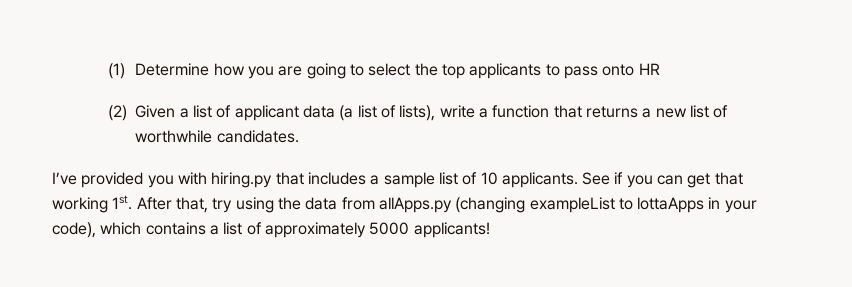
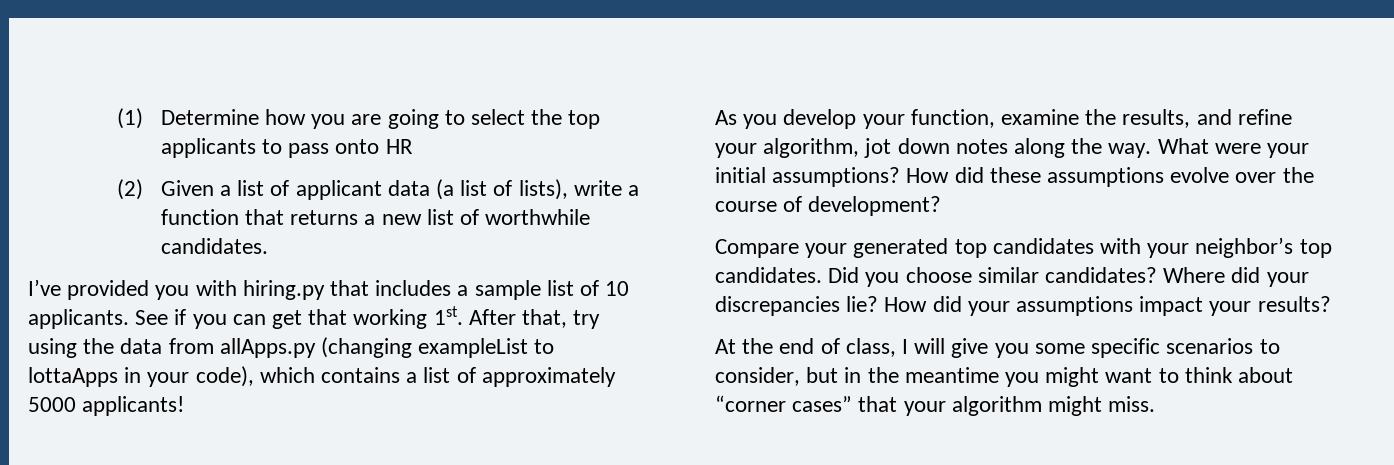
+ As you develop your function, examine the results, and refine your algorithm, jot down notes along the way. What were your initial assumptions? How did these assumptions evolve over the course of development?
+ Compare your generated top candidates with your neighbor’s top candidates. Did you choose similar candidates? Where did your discrepancies lie? How did your assumptions impact your results?
+ At the end of class, I will give you some specific scenarios to consider, but in the meantime you might want to think about “corner cases” that your algorithm might miss.

